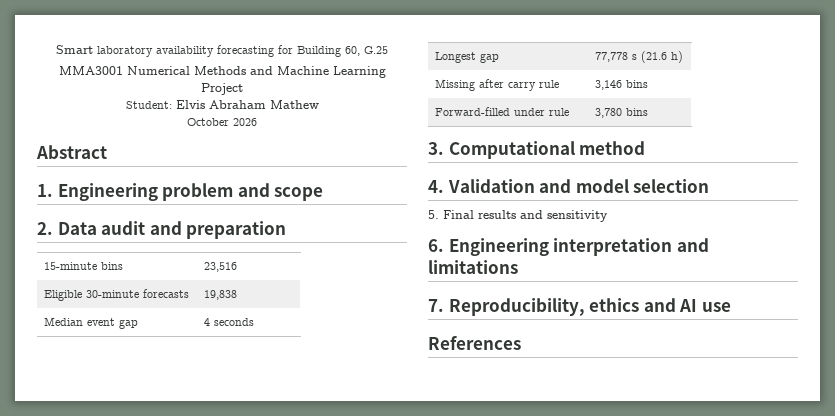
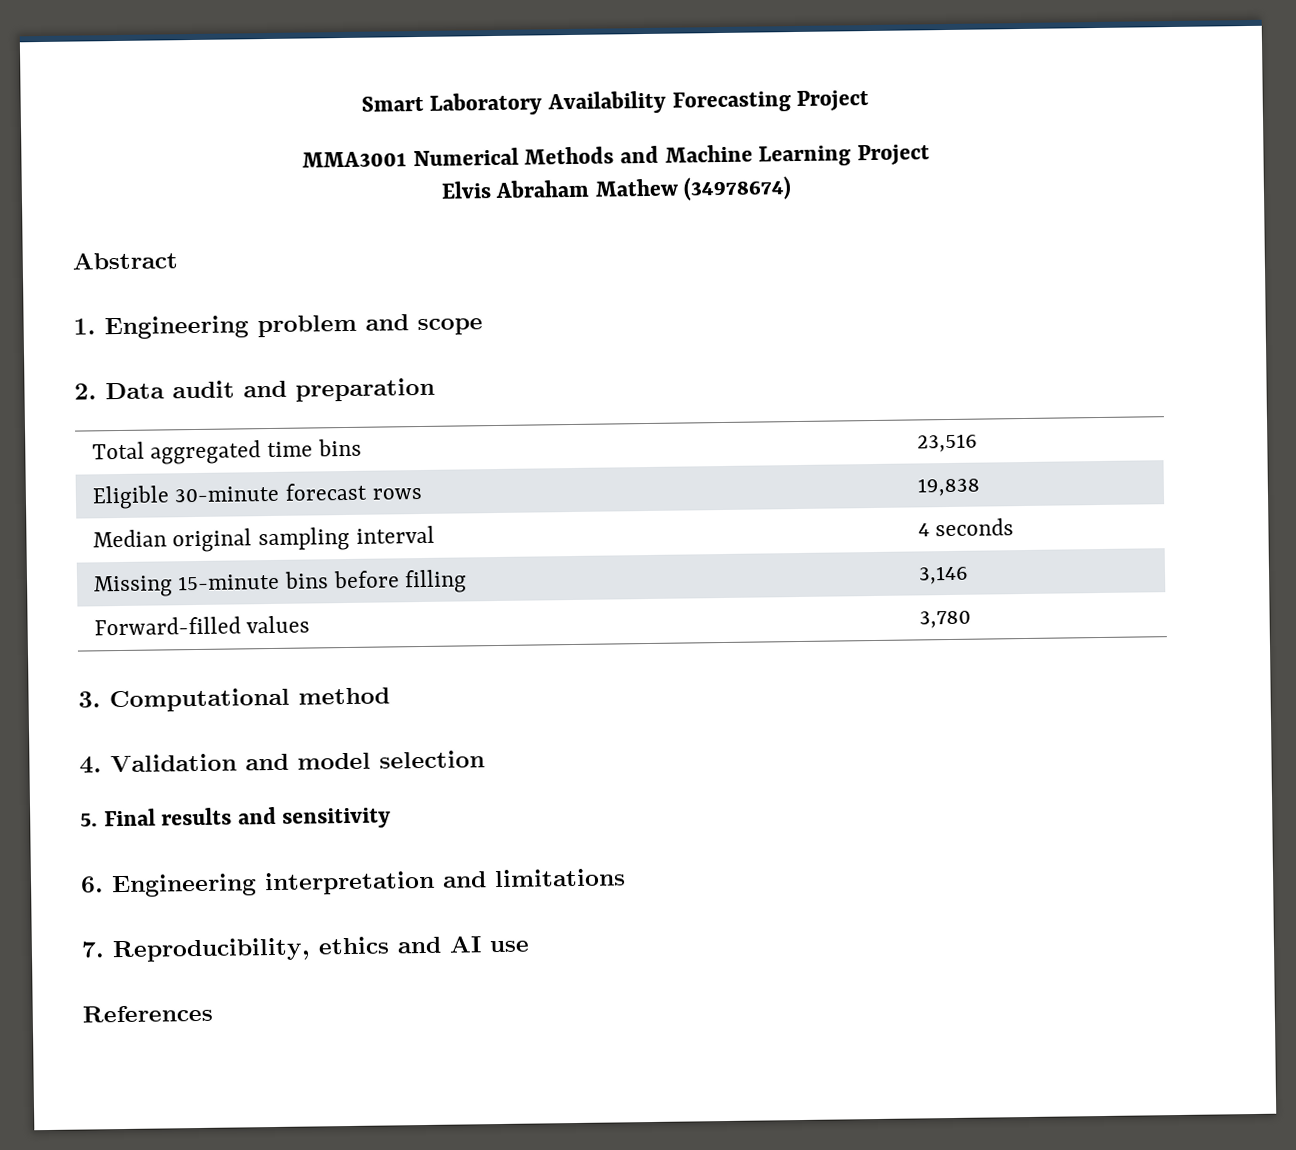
- Smart laboratory availability forecasting for Building 60, G.25
+ Smart Laboratory Availability Forecasting Project
- Student: Elvis Abraham Mathew
- October 2026
+ Elvis Abraham Mathew (34978674)
- 15-minute bins | 23,516
+ Total aggregated time bins | 23,516
- Eligible 30-minute forecasts | 19,838
+ Eligible 30-minute forecast rows | 19,838
- Median event gap | 4 seconds
+ Median original sampling interval | 4 seconds
- Longest gap | 77,778 s (21.6 h)
- Missing after carry rule | 3,146 bins
+ Missing 15-minute bins before filling | 3,146
- Forward-filled under rule | 3,780 bins
+ Forward-filled values | 3,780

